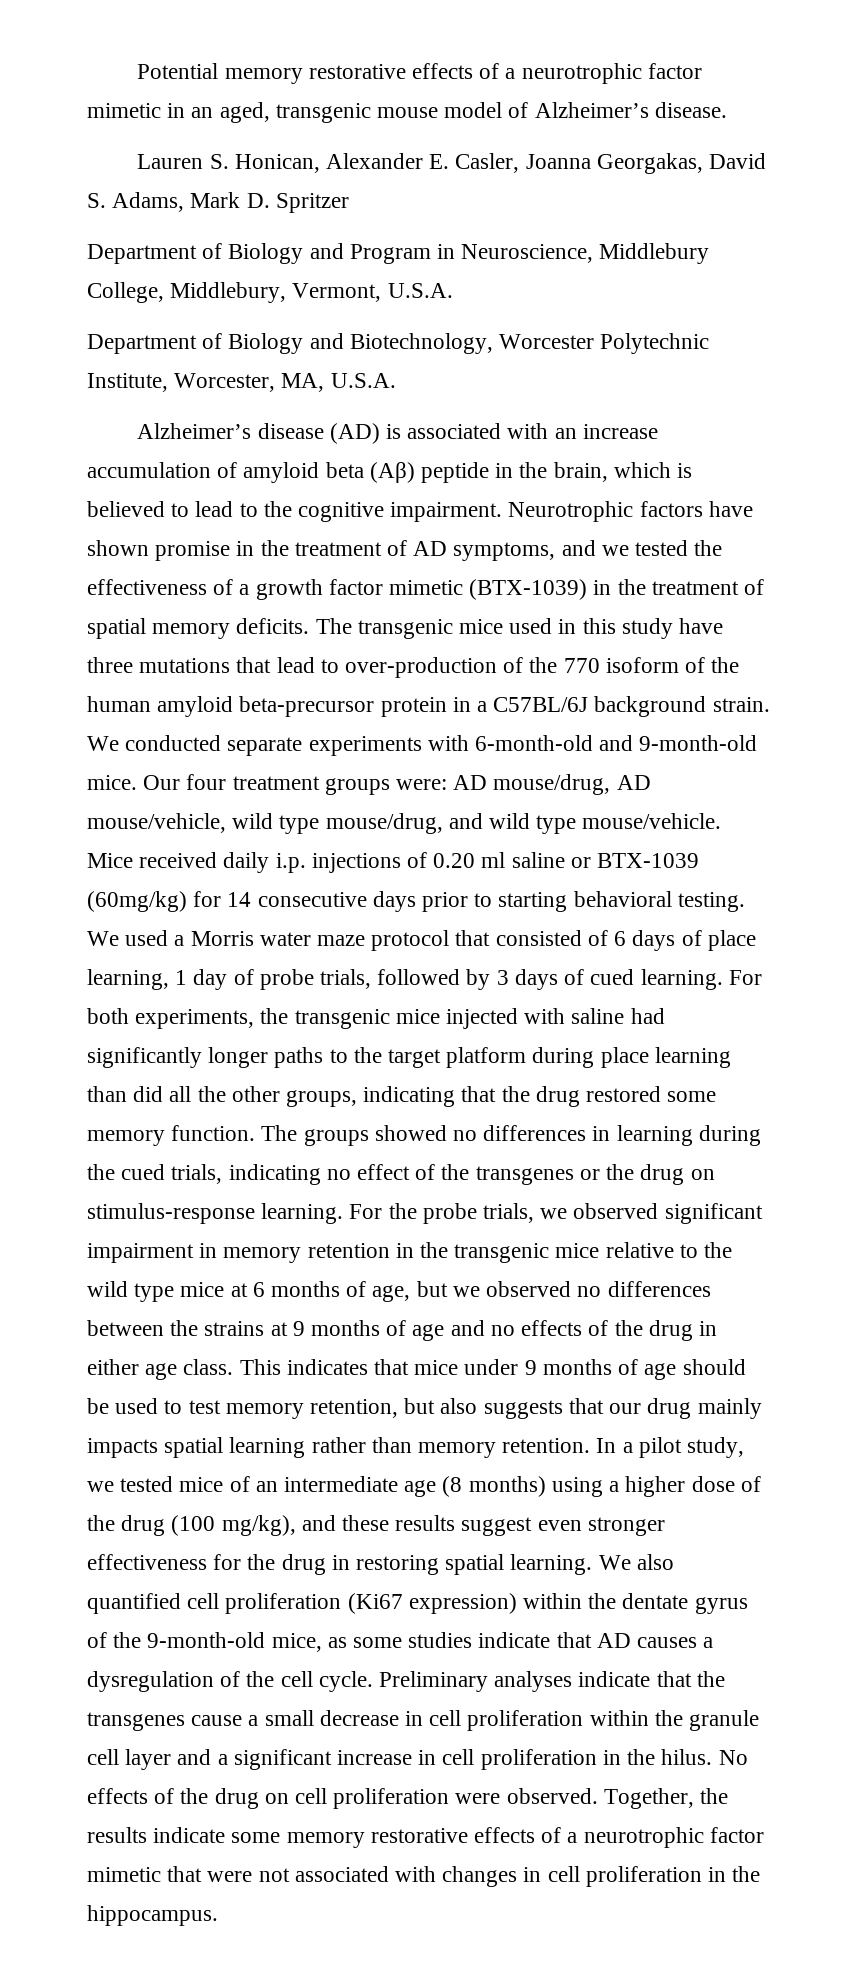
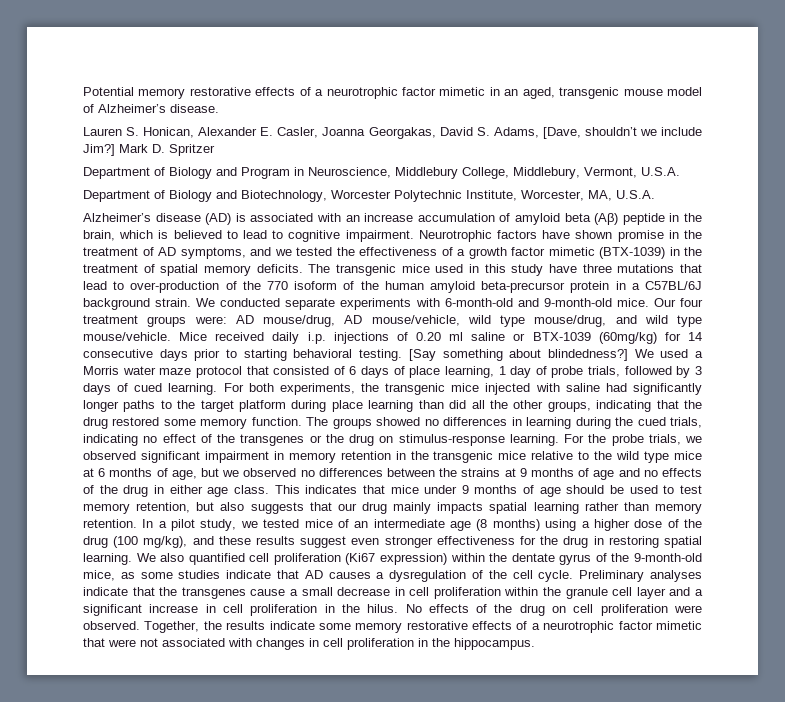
- Lauren S. Honican, Alexander E. Casler, Joanna Georgakas, David S. Adams, Mark D. Spritzer
+ Lauren S. Honican, Alexander E. Casler, Joanna Georgakas, David S. Adams, [Dave, shouldn’t we include Jim?] Mark D. Spritzer
- Alzheimer’s disease (AD) is associated with an increase accumulation of amyloid beta (Aβ) peptide in the brain, which is believed to lead to the cognitive impairment.
+ Alzheimer’s disease (AD) is associated with an increase accumulation of amyloid beta (Aβ) peptide in the brain, which is believed to lead to cognitive impairment.
+ [Say something about blindedness?]

